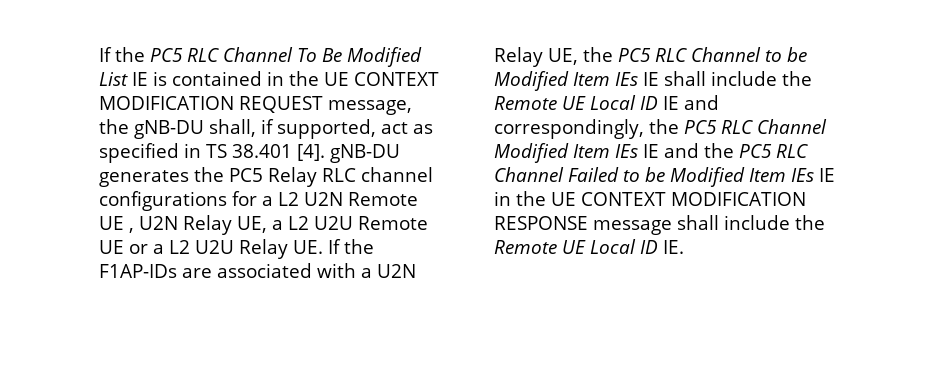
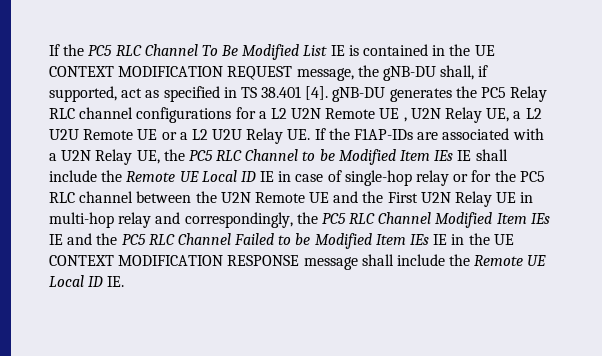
- If the PC5 RLC Channel To Be Modified List IE is contained in the UE CONTEXT MODIFICATION REQUEST message, the gNB-DU shall, if supported, act as specified in TS 38.401 [4]. gNB-DU generates the PC5 Relay RLC channel configurations for a L2 U2N Remote UE , U2N Relay UE, a L2 U2U Remote UE or a L2 U2U Relay UE. If the F1AP-IDs are associated with a U2N Relay UE, the PC5 RLC Channel to be Modified Item IEs IE shall include the Remote UE Local ID IE and correspondingly, the PC5 RLC Channel Modified Item IEs IE and the PC5 RLC Channel Failed to be Modified Item IEs IE in the UE CONTEXT MODIFICATION RESPONSE message shall include the Remote UE Local ID IE.
+ If the PC5 RLC Channel To Be Modified List IE is contained in the UE CONTEXT MODIFICATION REQUEST message, the gNB-DU shall, if supported, act as specified in TS 38.401 [4]. gNB-DU generates the PC5 Relay RLC channel configurations for a L2 U2N Remote UE , U2N Relay UE, a L2 U2U Remote UE or a L2 U2U Relay UE. If the F1AP-IDs are associated with a U2N Relay UE, the PC5 RLC Channel to be Modified Item IEs IE shall include the Remote UE Local ID IE in case of single-hop relay or for the PC5 RLC channel between the U2N Remote UE and the First U2N Relay UE in multi-hop relay and correspondingly, the PC5 RLC Channel Modified Item IEs IE and the PC5 RLC Channel Failed to be Modified Item IEs IE in the UE CONTEXT MODIFICATION RESPONSE message shall include the Remote UE Local ID IE.

